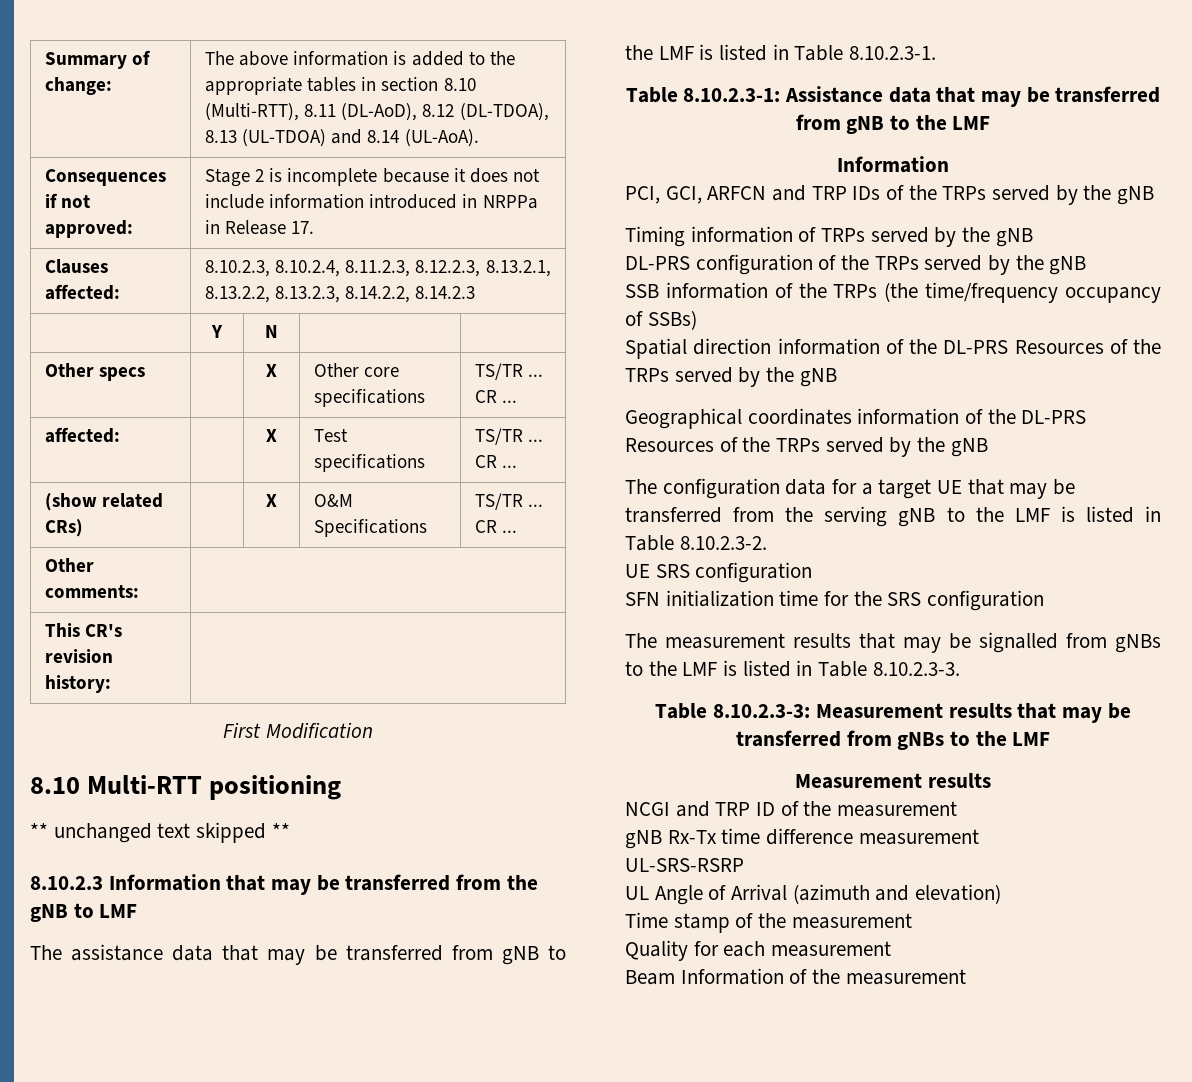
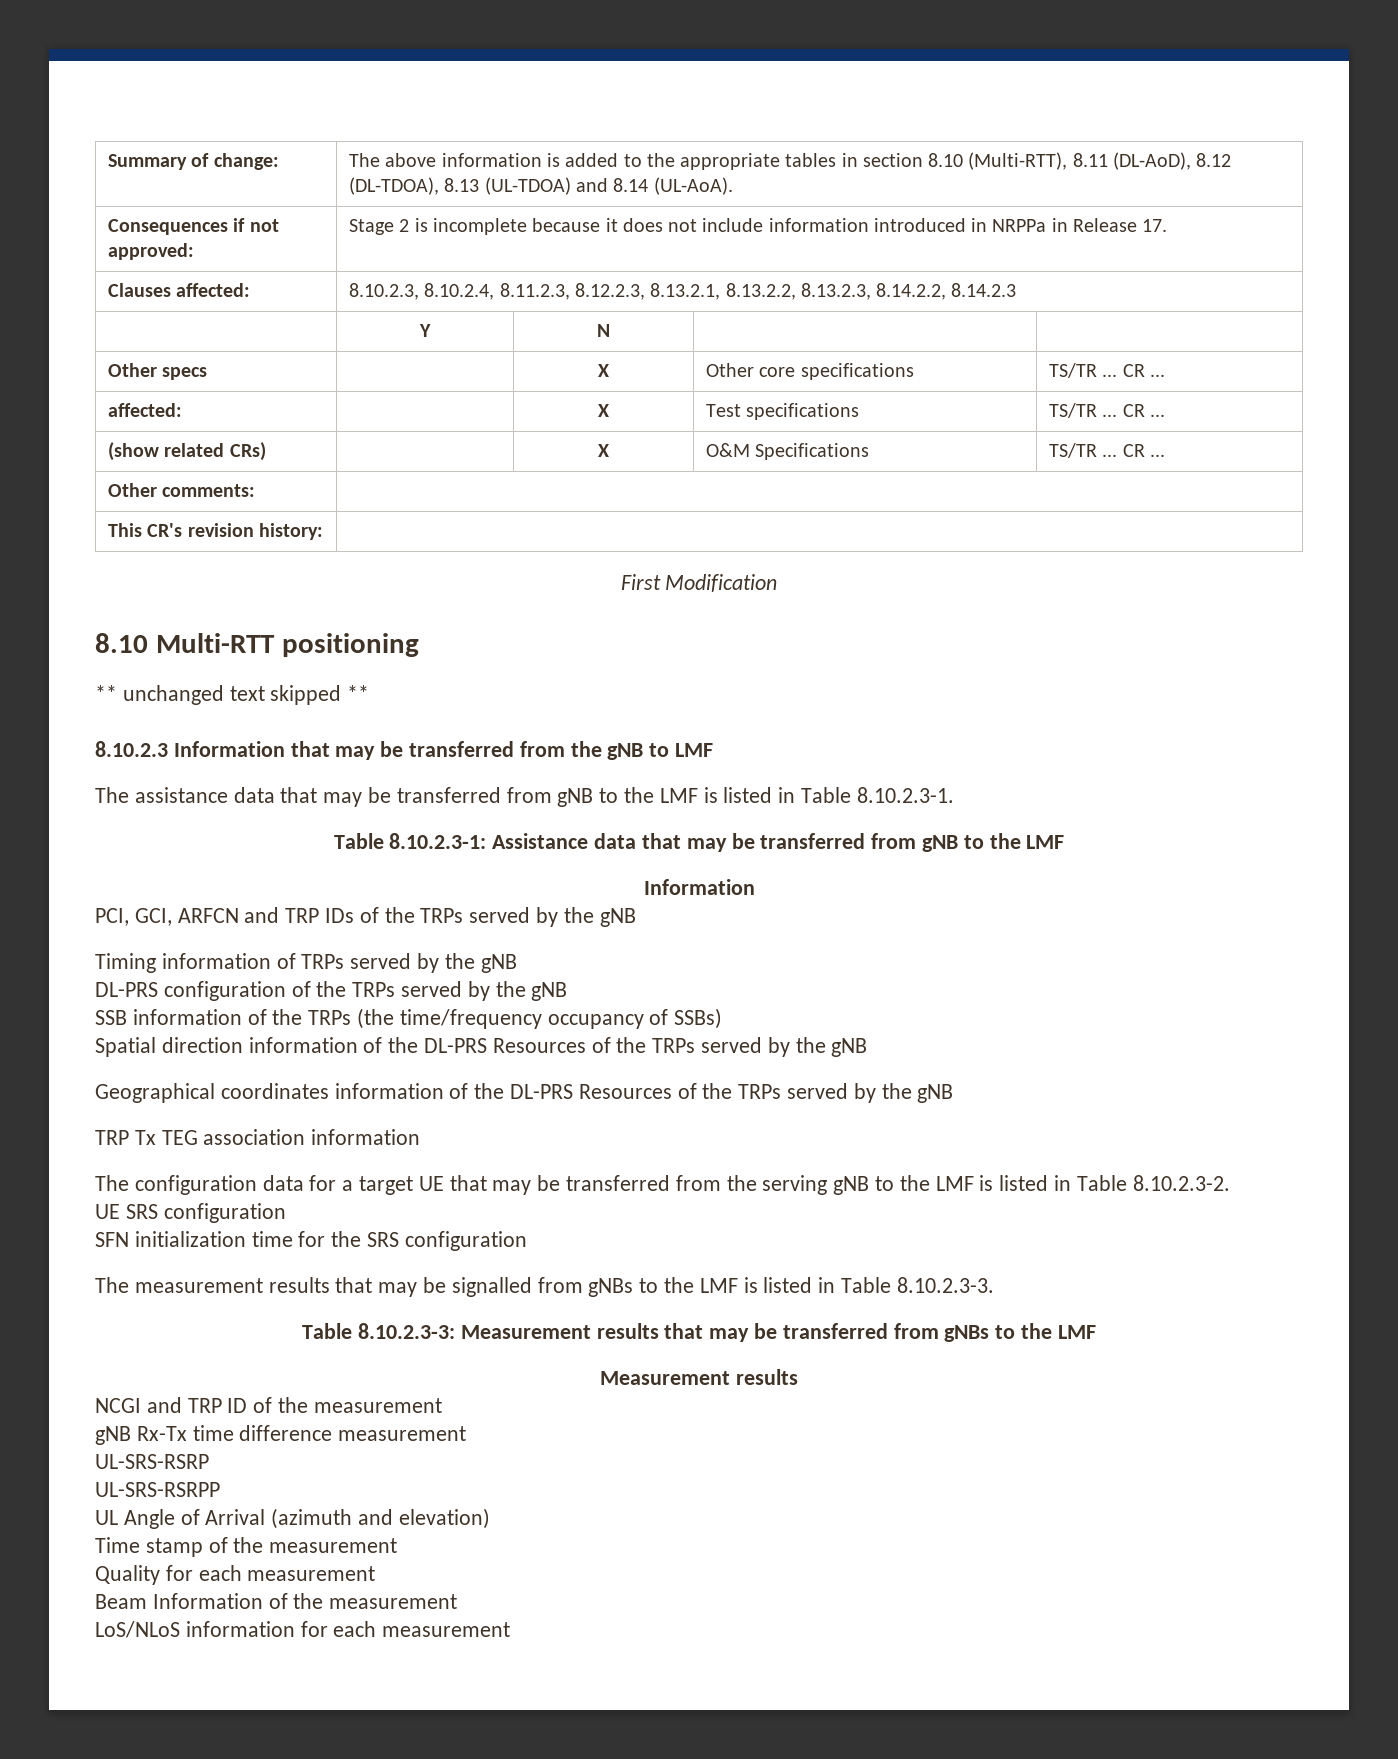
+ TRP Tx TEG association information
+ UL-SRS-RSRPP
+ LoS/NLoS information for each measurement

